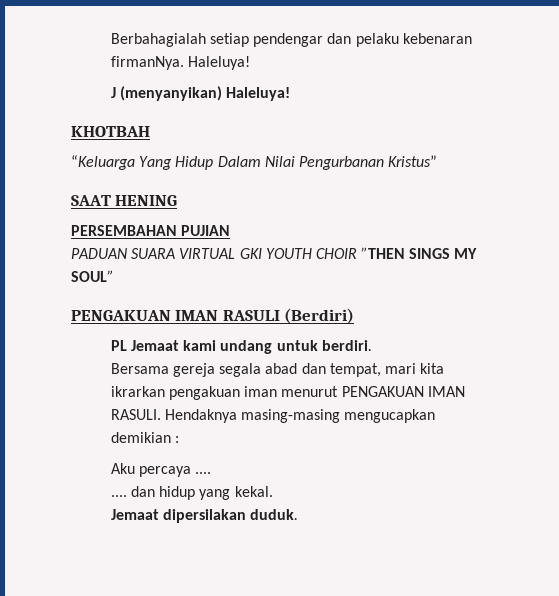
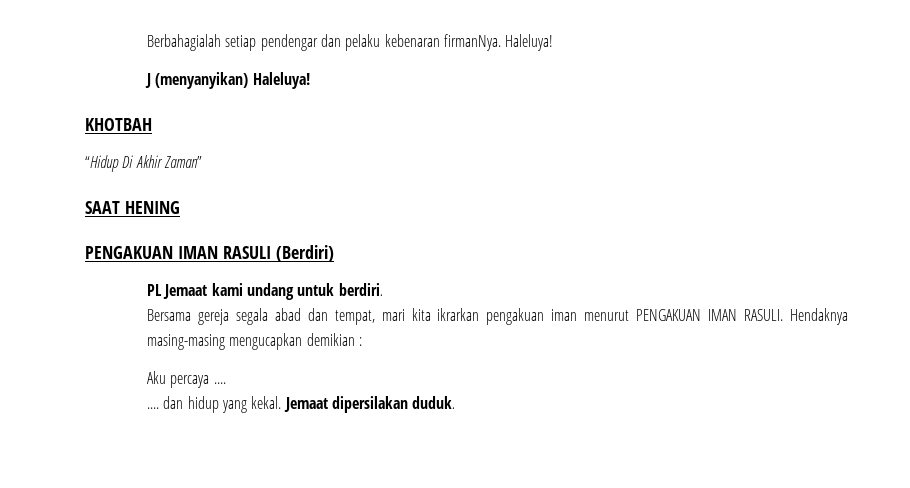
- “Keluarga Yang Hidup Dalam Nilai Pengurbanan Kristus”
+ “Hidup Di Akhir Zaman”
  SAAT HENING
- PERSEMBAHAN PUJIAN
- PADUAN SUARA VIRTUAL GKI YOUTH CHOIR ”THEN SINGS MY SOUL”
- .... dan hidup yang kekal.
- Jemaat dipersilakan duduk.
+ .... dan hidup yang kekal. Jemaat dipersilakan duduk.

